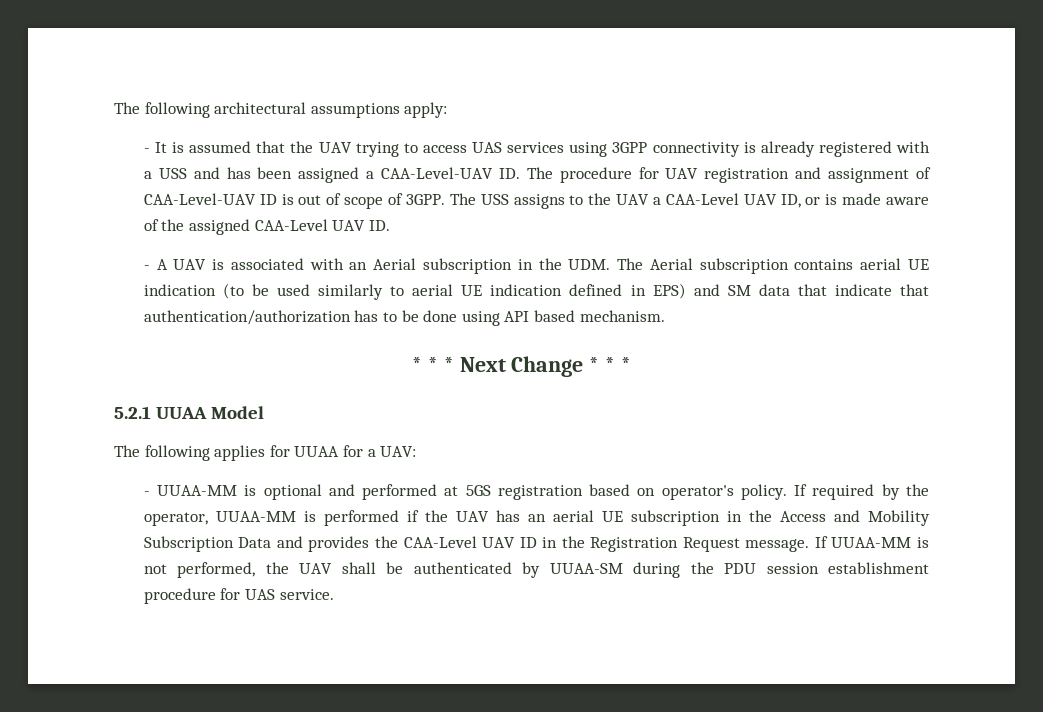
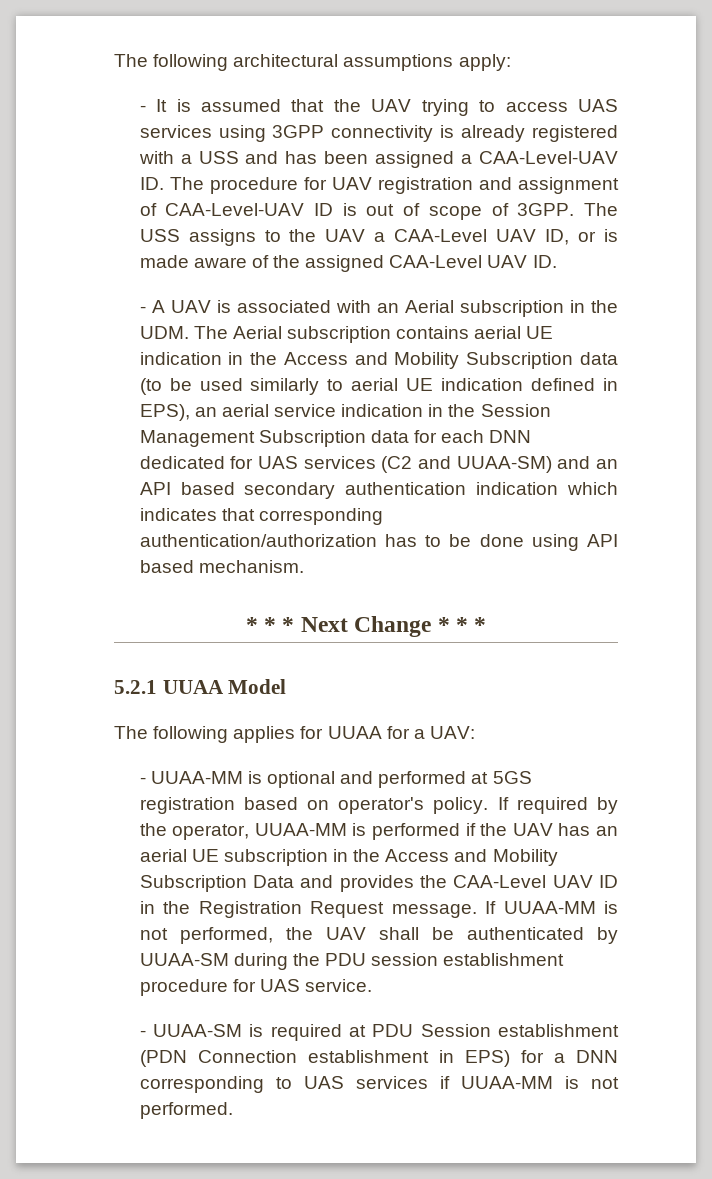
- - A UAV is associated with an Aerial subscription in the UDM. The Aerial subscription contains aerial UE indication (to be used similarly to aerial UE indication defined in EPS) and SM data that indicate that authentication/authorization has to be done using API based mechanism.
+ - A UAV is associated with an Aerial subscription in the UDM. The Aerial subscription contains aerial UE indication in the Access and Mobility Subscription data (to be used similarly to aerial UE indication defined in EPS), an aerial service indication in the Session Management Subscription data for each DNN dedicated for UAS services (C2 and UUAA-SM) and an API based secondary authentication indication which indicates that corresponding authentication/authorization has to be done using API based mechanism.
+ - UUAA-SM is required at PDU Session establishment (PDN Connection establishment in EPS) for a DNN corresponding to UAS services if UUAA-MM is not performed.

